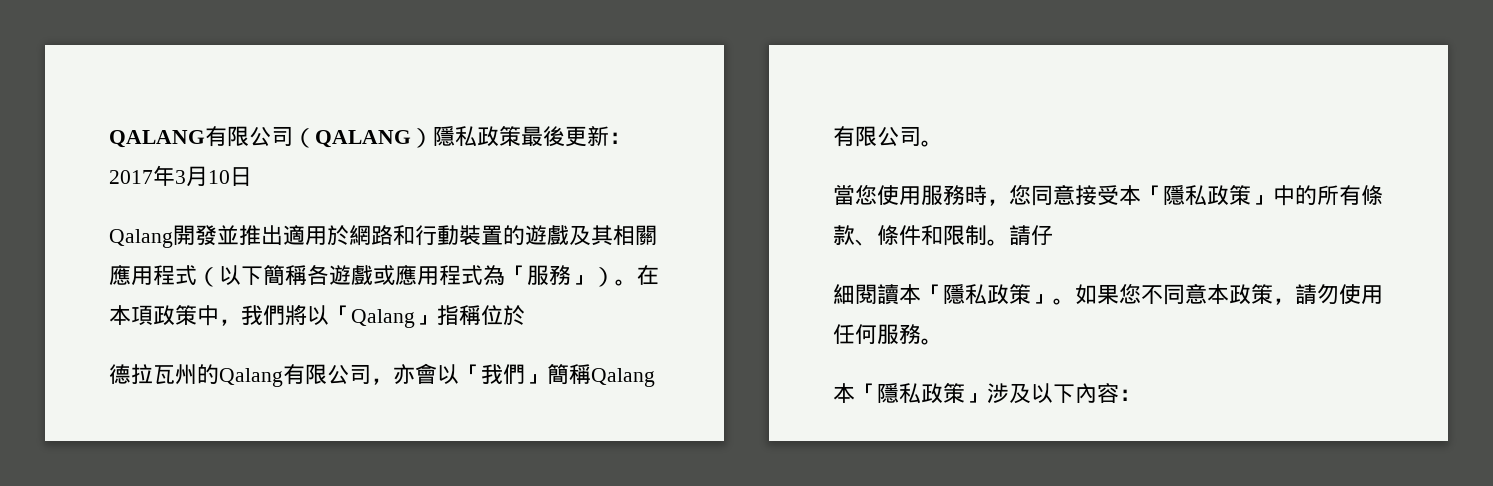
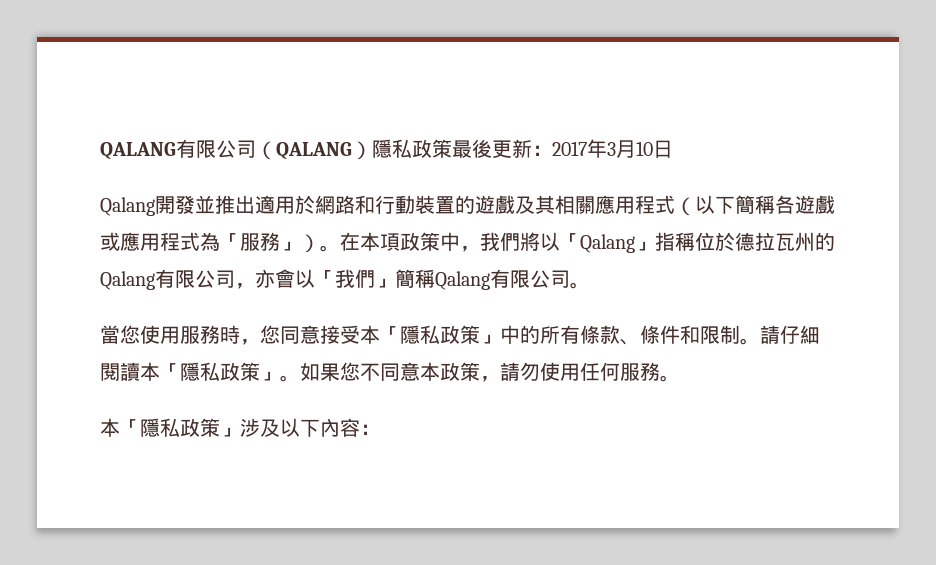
- 在本項政策中，我們將以「Qalang」指稱位於
- 德拉瓦州的Qalang有限公司，亦會以「我們」簡稱Qalang有限公司。
+ 在本項政策中，我們將以「Qalang」指稱位於德拉瓦州的Qalang有限公司，亦會以「我們」簡稱Qalang有限公司。
- 請仔
- 細閱讀本「隱私政策」。
+ 請仔細閱讀本「隱私政策」。

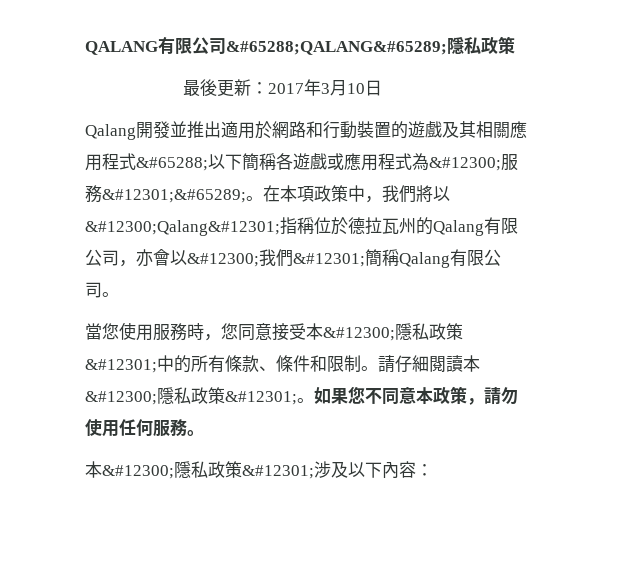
- QALANG有限公司（QALANG）隱私政策最後更新：2017年3月10日
+ QALANG有限公司&#65288;QALANG&#65289;隱私政策
+ 最後更新：2017年3月10日
- Qalang開發並推出適用於網路和行動裝置的遊戲及其相關應用程式（以下簡稱各遊戲或應用程式為「服務」）。
+ Qalang開發並推出適用於網路和行動裝置的遊戲及其相關應用程式&#65288;以下簡稱各遊戲或應用程式為&#12300;服務&#12301;&#65289;。
- 在本項政策中，我們將以「Qalang」指稱位於德拉瓦州的Qalang有限公司，亦會以「我們」簡稱Qalang有限公司。
+ 在本項政策中，我們將以&#12300;Qalang&#12301;指稱位於德拉瓦州的Qalang有限公司，亦會以&#12300;我們&#12301;簡稱Qalang有限公司。
- 當您使用服務時，您同意接受本「隱私政策」中的所有條款、條件和限制。
+ 當您使用服務時，您同意接受本&#12300;隱私政策&#12301;中的所有條款、條件和限制。
- 請仔細閱讀本「隱私政策」。
+ 請仔細閱讀本&#12300;隱私政策&#12301;。
- 本「隱私政策」涉及以下內容：
+ 本&#12300;隱私政策&#12301;涉及以下內容：

